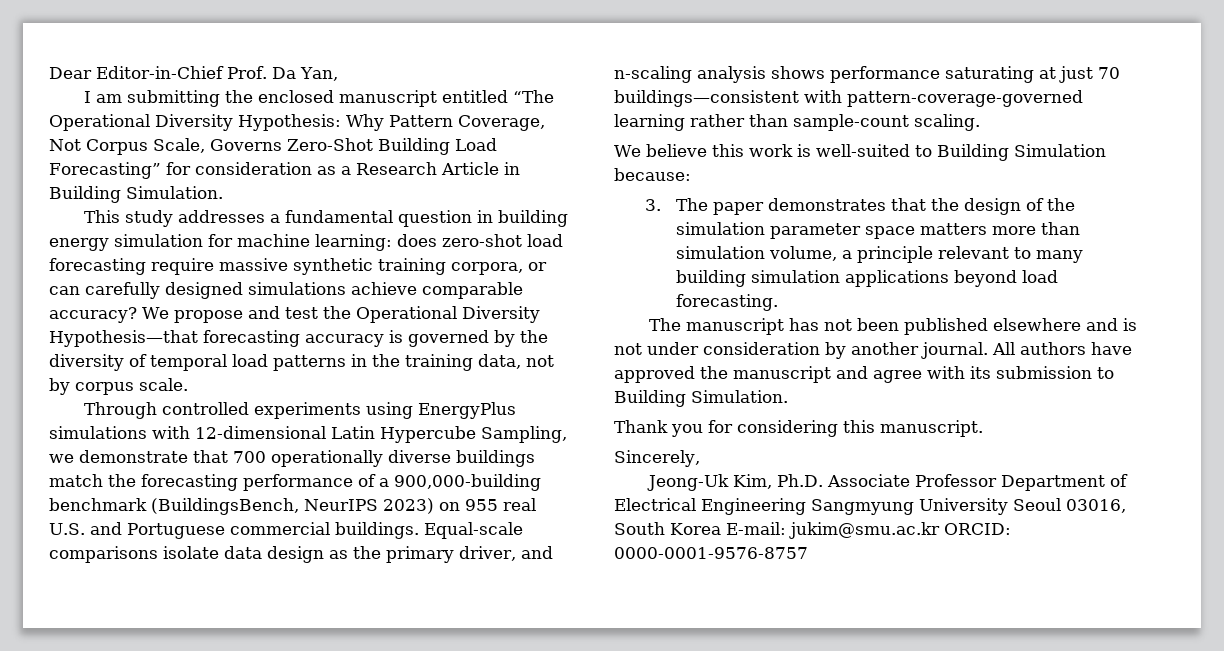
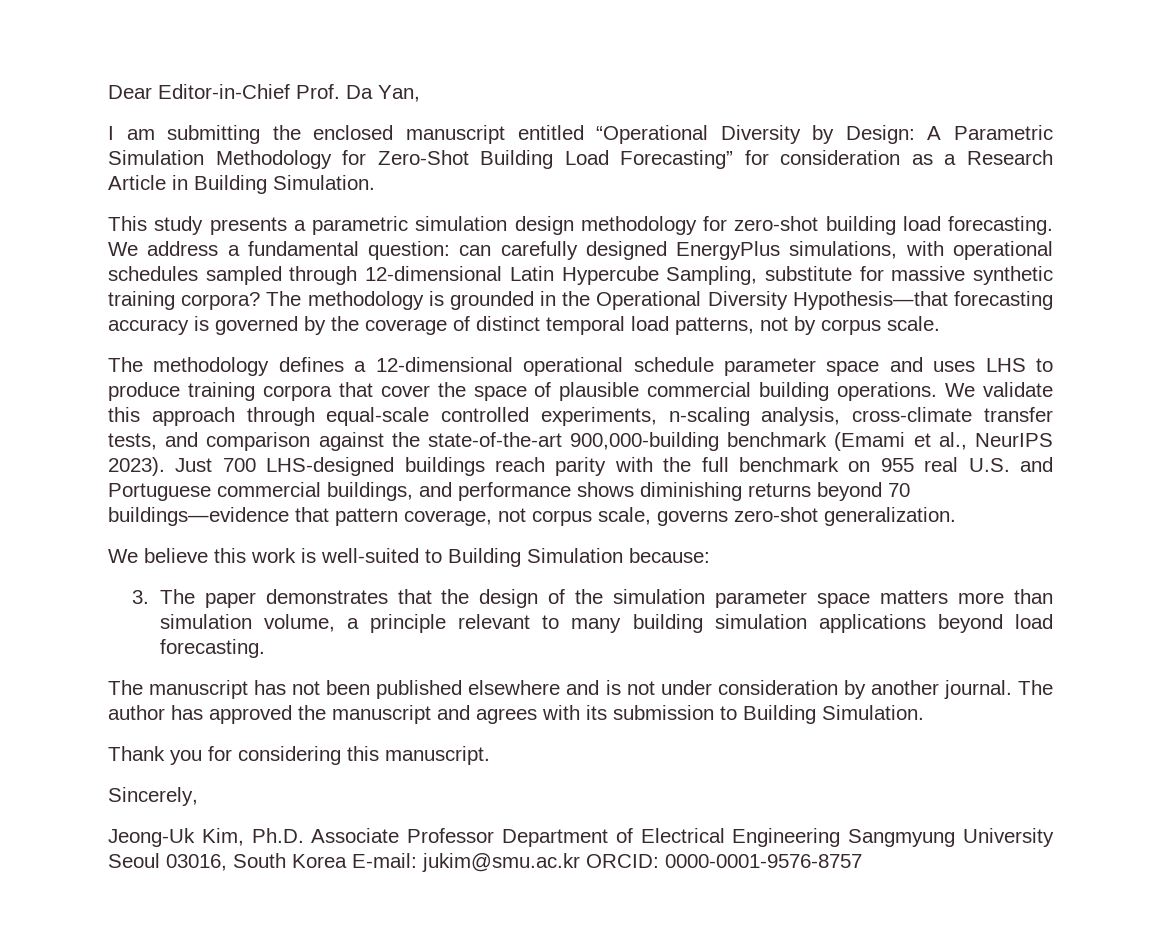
- I am submitting the enclosed manuscript entitled “The Operational Diversity Hypothesis: Why Pattern Coverage, Not Corpus Scale, Governs Zero-Shot Building Load Forecasting” for consideration as a Research Article in Building Simulation.
+ I am submitting the enclosed manuscript entitled “Operational Diversity by Design: A Parametric Simulation Methodology for Zero-Shot Building Load Forecasting” for consideration as a Research Article in Building Simulation.
- This study addresses a fundamental question in building energy simulation for machine learning: does zero-shot load forecasting require massive synthetic training corpora, or can carefully designed simulations achieve comparable accuracy? We propose and test the Operational Diversity Hypothesis—that forecasting accuracy is governed by the diversity of temporal load patterns in the training data, not by corpus scale.
- Through controlled experiments using EnergyPlus simulations with 12-dimensional Latin Hypercube Sampling, we demonstrate that 700 operationally diverse buildings match the forecasting performance of a 900,000-building benchmark (BuildingsBench, NeurIPS 2023) on 955 real U.S. and Portuguese commercial buildings. Equal-scale comparisons isolate data design as the primary driver, and n-scaling analysis shows performance saturating at just 70 buildings—consistent with pattern-coverage-governed learning rather than sample-count scaling.
+ This study presents a parametric simulation design methodology for zero-shot building load forecasting. We address a fundamental question: can carefully designed EnergyPlus simulations, with operational schedules sampled through 12-dimensional Latin Hypercube Sampling, substitute for massive synthetic training corpora? The methodology is grounded in the Operational Diversity Hypothesis—that forecasting accuracy is governed by the coverage of distinct temporal load patterns, not by corpus scale.
+ The methodology defines a 12-dimensional operational schedule parameter space and uses LHS to produce training corpora that cover the space of plausible commercial building operations. We validate this approach through equal-scale controlled experiments, n-scaling analysis, cross-climate transfer tests, and comparison against the state-of-the-art 900,000-building benchmark (Emami et al., NeurIPS 2023). Just 700 LHS-designed buildings reach parity with the full benchmark on 955 real U.S. and Portuguese commercial buildings, and performance shows diminishing returns beyond 70 buildings—evidence that pattern coverage, not corpus scale, governs zero-shot generalization.
- All authors have approved the manuscript and agree with its submission to Building Simulation.
+ The author has approved the manuscript and agrees with its submission to Building Simulation.

